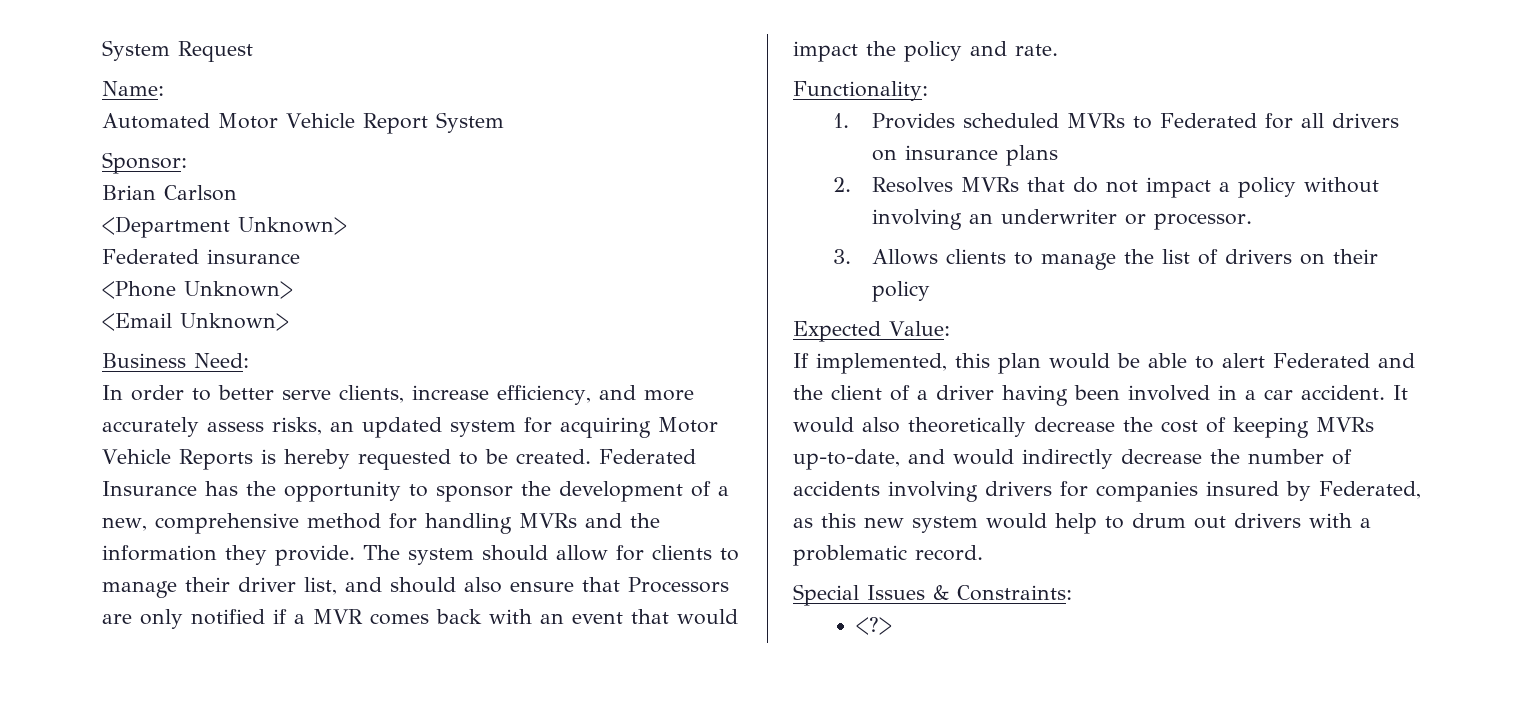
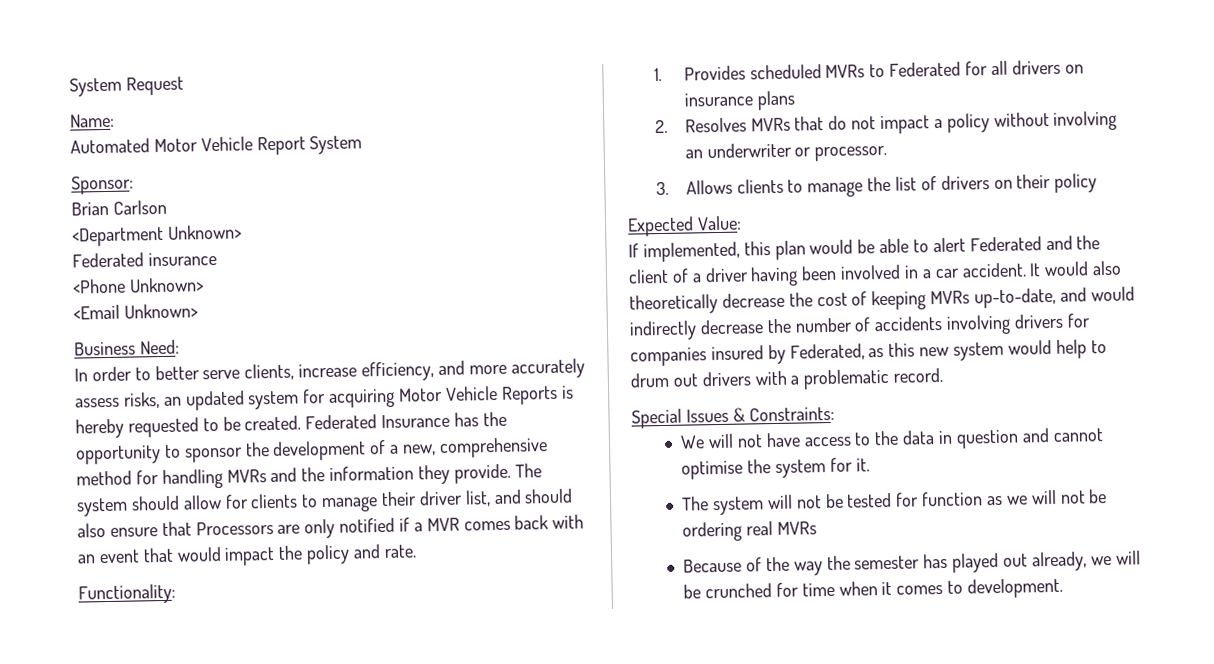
- <?>
+ We will not have access to the data in question and cannot optimise the system for it.
+ The system will not be tested for function as we will not be ordering real MVRs
+ Because of the way the semester has played out already, we will be crunched for time when it comes to development.

